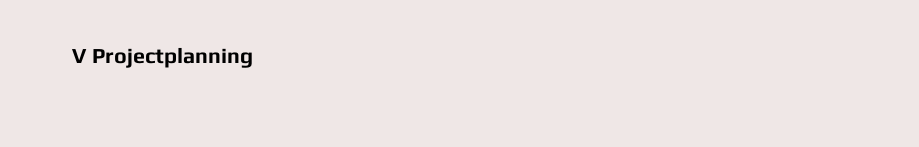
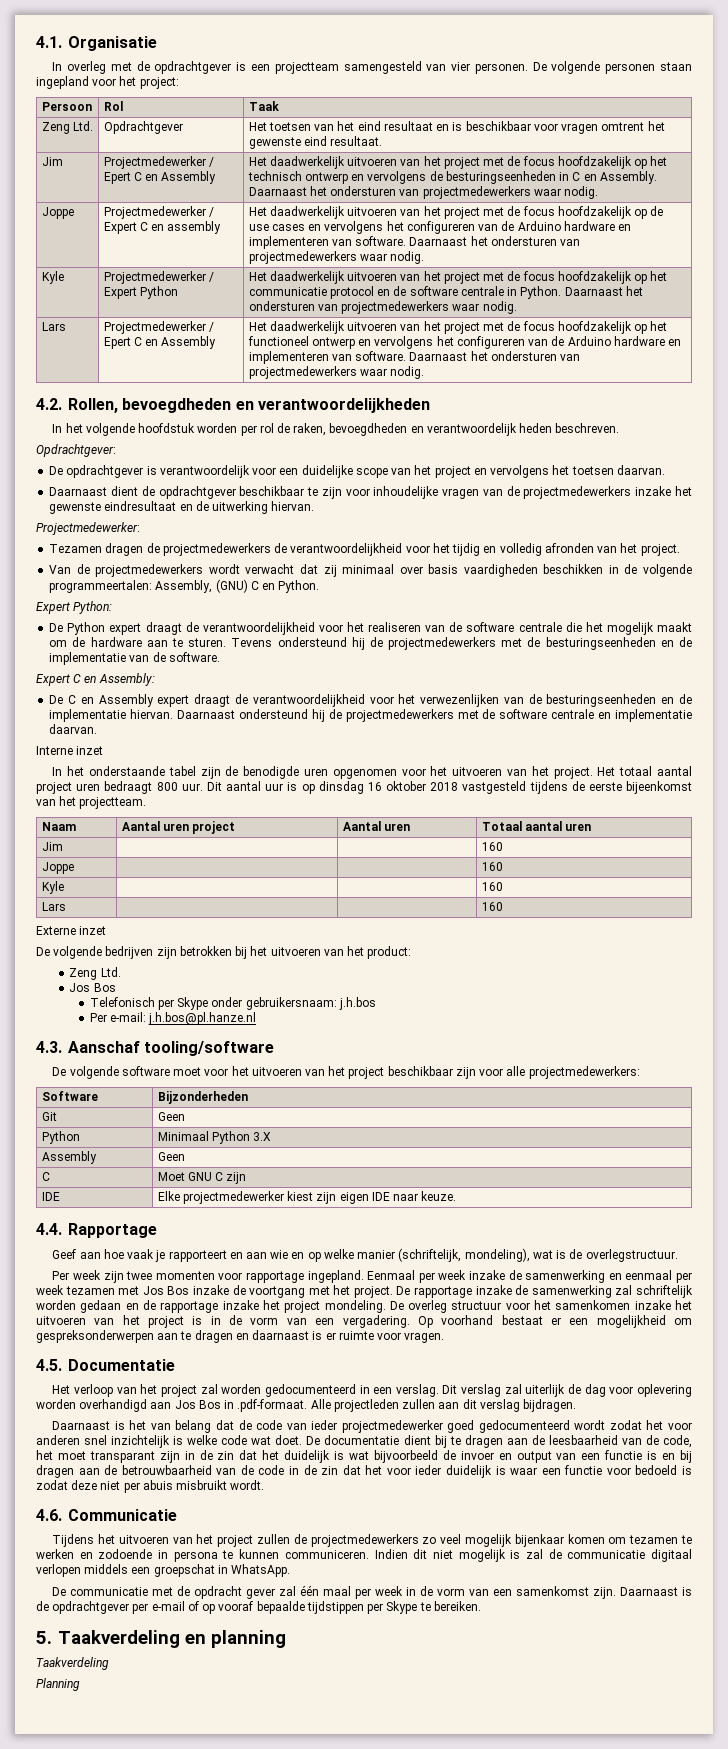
- V Projectplanning
+ 4.1. Organisatie
+ In overleg met de opdrachtgever is een projectteam samengesteld van vier personen. De volgende personen staan ingepland voor het project:
+ Persoon | Rol | Taak
+ Zeng Ltd. | Opdrachtgever | Het toetsen van het eind resultaat en is beschikbaar voor vragen omtrent het gewenste eind resultaat.
+ Jim | Projectmedewerker / Epert C en Assembly | Het daadwerkelijk uitvoeren van het project met de focus hoofdzakelijk op het technisch ontwerp en vervolgens de besturingseenheden in C en Assembly. Daarnaast het ondersturen van projectmedewerkers waar nodig.
+ Joppe | Projectmedewerker / Expert C en assembly | Het daadwerkelijk uitvoeren van het project met de focus hoofdzakelijk op de use cases en vervolgens het configureren van de Arduino hardware en implementeren van software. Daarnaast het ondersturen van projectmedewerkers waar nodig.
+ Kyle | Projectmedewerker / Expert Python | Het daadwerkelijk uitvoeren van het project met de focus hoofdzakelijk op het communicatie protocol en de software centrale in Python. Daarnaast het ondersturen van projectmedewerkers waar nodig.
+ Lars | Projectmedewerker / Epert C en Assembly | Het daadwerkelijk uitvoeren van het project met de focus hoofdzakelijk op het functioneel ontwerp en vervolgens het configureren van de Arduino hardware en implementeren van software. Daarnaast het ondersturen van projectmedewerkers waar nodig.
+ 4.2. Rollen, bevoegdheden en verantwoordelijkheden
+ In het volgende hoofdstuk worden per rol de raken, bevoegdheden en verantwoordelijk heden beschreven.
+ Opdrachtgever:
+ De opdrachtgever is verantwoordelijk voor een duidelijke scope van het project en vervolgens het toetsen daarvan.
+ Daarnaast dient de opdrachtgever beschikbaar te zijn voor inhoudelijke vragen van de projectmedewerkers inzake het gewenste eindresultaat en de uitwerking hiervan.
+ Projectmedewerker:
+ Tezamen dragen de projectmedewerkers de verantwoordelijkheid voor het tijdig en volledig afronden van het project.
+ Van de projectmedewerkers wordt verwacht dat zij minimaal over basis vaardigheden beschikken in de volgende programmeertalen: Assembly, (GNU) C en Python.
+ Expert Python:
+ De Python expert draagt de verantwoordelijkheid voor het realiseren van de software centrale die het mogelijk maakt om de hardware aan te sturen. Tevens ondersteund hij de projectmedewerkers met de besturingseenheden en de implementatie van de software.
+ Expert C en Assembly:
+ De C en Assembly expert draagt de verantwoordelijkheid voor het verwezenlijken van de besturingseenheden en de implementatie hiervan. Daarnaast ondersteund hij de projectmedewerkers met de software centrale en implementatie daarvan.
+ Interne inzet
+ In het onderstaande tabel zijn de benodigde uren opgenomen voor het uitvoeren van het project. Het totaal aantal project uren bedraagt 800 uur. Dit aantal uur is op dinsdag 16 oktober 2018 vastgesteld tijdens de eerste bijeenkomst van het projectteam.
+ Naam | Aantal uren project | Aantal uren | Totaal aantal uren
+ Jim | | | 160
+ Joppe | | | 160
+ Kyle | | | 160
+ Lars | | | 160
+ Externe inzet
+ De volgende bedrijven zijn betrokken bij het uitvoeren van het product:
+ Zeng Ltd.
+ Jos Bos
+ Telefonisch per Skype onder gebruikersnaam: j.h.bos
+ Per e-mail: j.h.bos@pl.hanze.nl
+ 4.3. Aanschaf tooling/software
+ De volgende software moet voor het uitvoeren van het project beschikbaar zijn voor alle projectmedewerkers:
+ Software | Bijzonderheden
+ Git | Geen
+ Python | Minimaal Python 3.X
+ Assembly | Geen
+ C | Moet GNU C zijn
+ IDE | Elke projectmedewerker kiest zijn eigen IDE naar keuze.
+ 4.4. Rapportage
+ Geef aan hoe vaak je rapporteert en aan wie en op welke manier (schriftelijk, mondeling), wat is de overlegstructuur.
+ Per week zijn twee momenten voor rapportage ingepland. Eenmaal per week inzake de samenwerking en eenmaal per week tezamen met Jos Bos inzake de voortgang met het project. De rapportage inzake de samenwerking zal schriftelijk worden gedaan en de rapportage inzake het project mondeling. De overleg structuur voor het samenkomen inzake het uitvoeren van het project is in de vorm van een vergadering. Op voorhand bestaat er een mogelijkheid om gespreksonderwerpen aan te dragen en daarnaast is er ruimte voor vragen.
+ 4.5. Documentatie
+ Het verloop van het project zal worden gedocumenteerd in een verslag. Dit verslag zal uiterlijk de dag voor oplevering worden overhandigd aan Jos Bos in .pdf-formaat. Alle projectleden zullen aan dit verslag bijdragen.
+ Daarnaast is het van belang dat de code van ieder projectmedewerker goed gedocumenteerd wordt zodat het voor anderen snel inzichtelijk is welke code wat doet. De documentatie dient bij te dragen aan de leesbaarheid van de code, het moet transparant zijn in de zin dat het duidelijk is wat bijvoorbeeld de invoer en output van een functie is en bij dragen aan de betrouwbaarheid van de code in de zin dat het voor ieder duidelijk is waar een functie voor bedoeld is zodat deze niet per abuis misbruikt wordt.
+ 4.6. Communicatie
+ Tijdens het uitvoeren van het project zullen de projectmedewerkers zo veel mogelijk bijenkaar komen om tezamen te werken en zodoende in persona te kunnen communiceren. Indien dit niet mogelijk is zal de communicatie digitaal verlopen middels een groepschat in WhatsApp.
+ De communicatie met de opdracht gever zal één maal per week in de vorm van een samenkomst zijn. Daarnaast is de opdrachtgever per e-mail of op vooraf bepaalde tijdstippen per Skype te bereiken.
+ 5. Taakverdeling en planning
+ Taakverdeling
+ Planning

